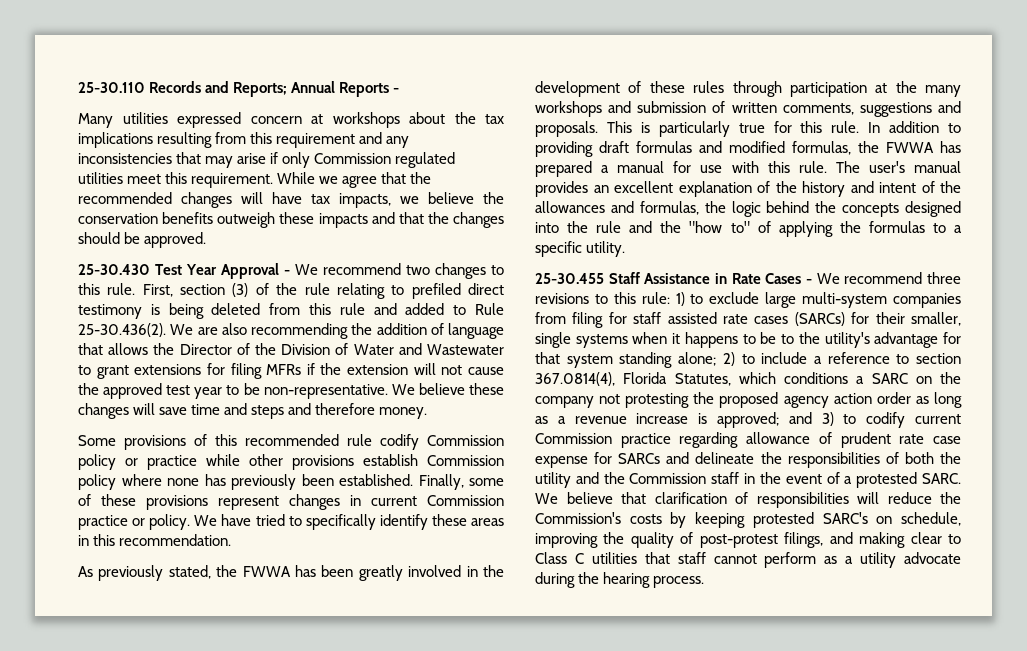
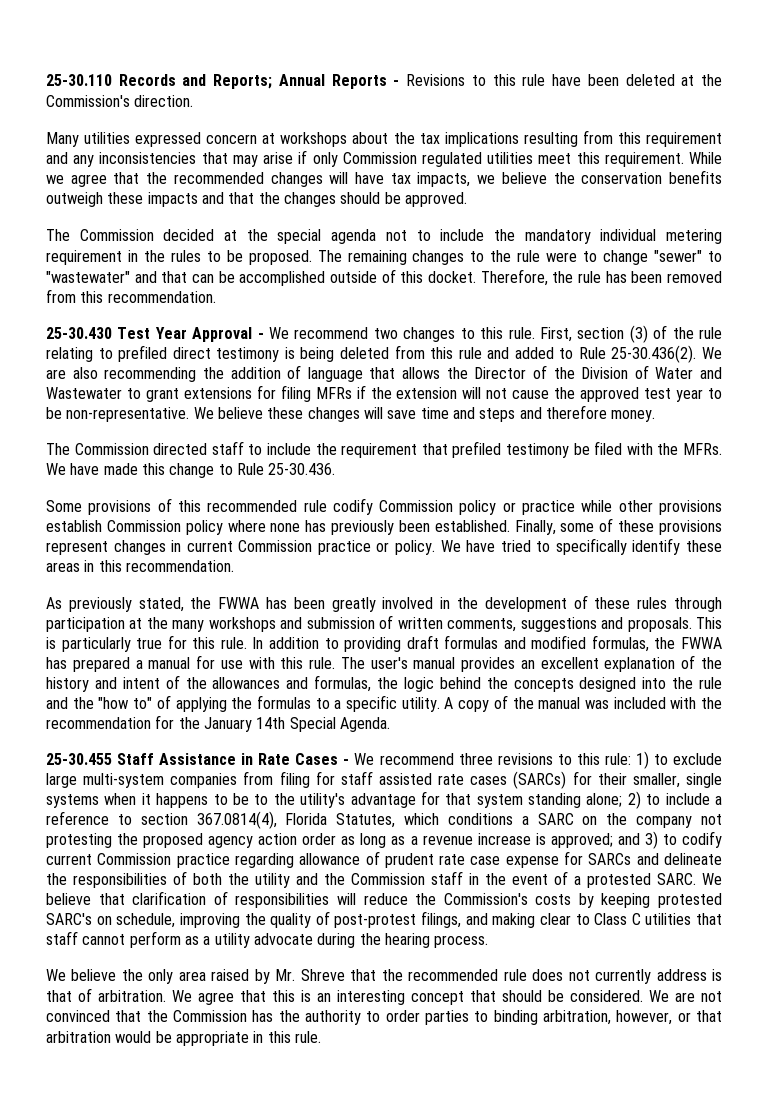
- 25-30.110 Records and Reports; Annual Reports -
+ 25-30.110 Records and Reports; Annual Reports - Revisions to this rule have been deleted at the Commission's direction.
+ The Commission decided at the special agenda not to include the mandatory individual metering requirement in the rules to be proposed. The remaining changes to the rule were to change "sewer" to "wastewater" and that can be accomplished outside of this docket. Therefore, the rule has been removed from this recommendation.
+ The Commission directed staff to include the requirement that prefiled testimony be filed with the MFRs. We have made this change to Rule 25-30.436.
+ A copy of the manual was included with the recommendation for the January 14th Special Agenda.
+ We believe the only area raised by Mr. Shreve that the recommended rule does not currently address is that of arbitration. We agree that this is an interesting concept that should be considered. We are not convinced that the Commission has the authority to order parties to binding arbitration, however, or that arbitration would be appropriate in this rule.

